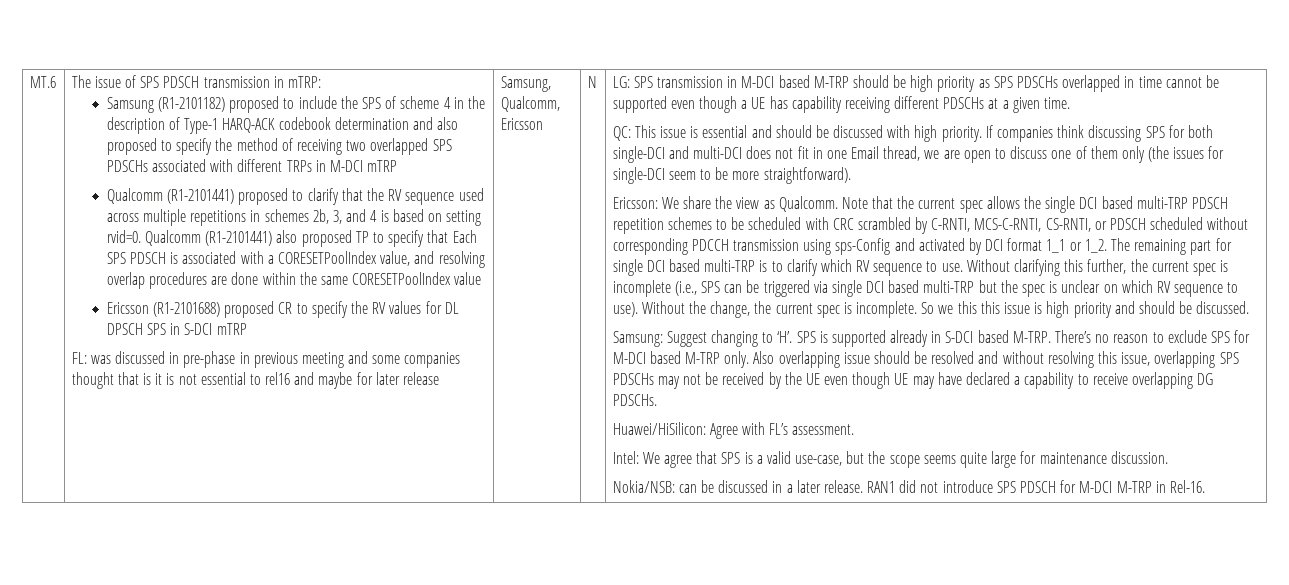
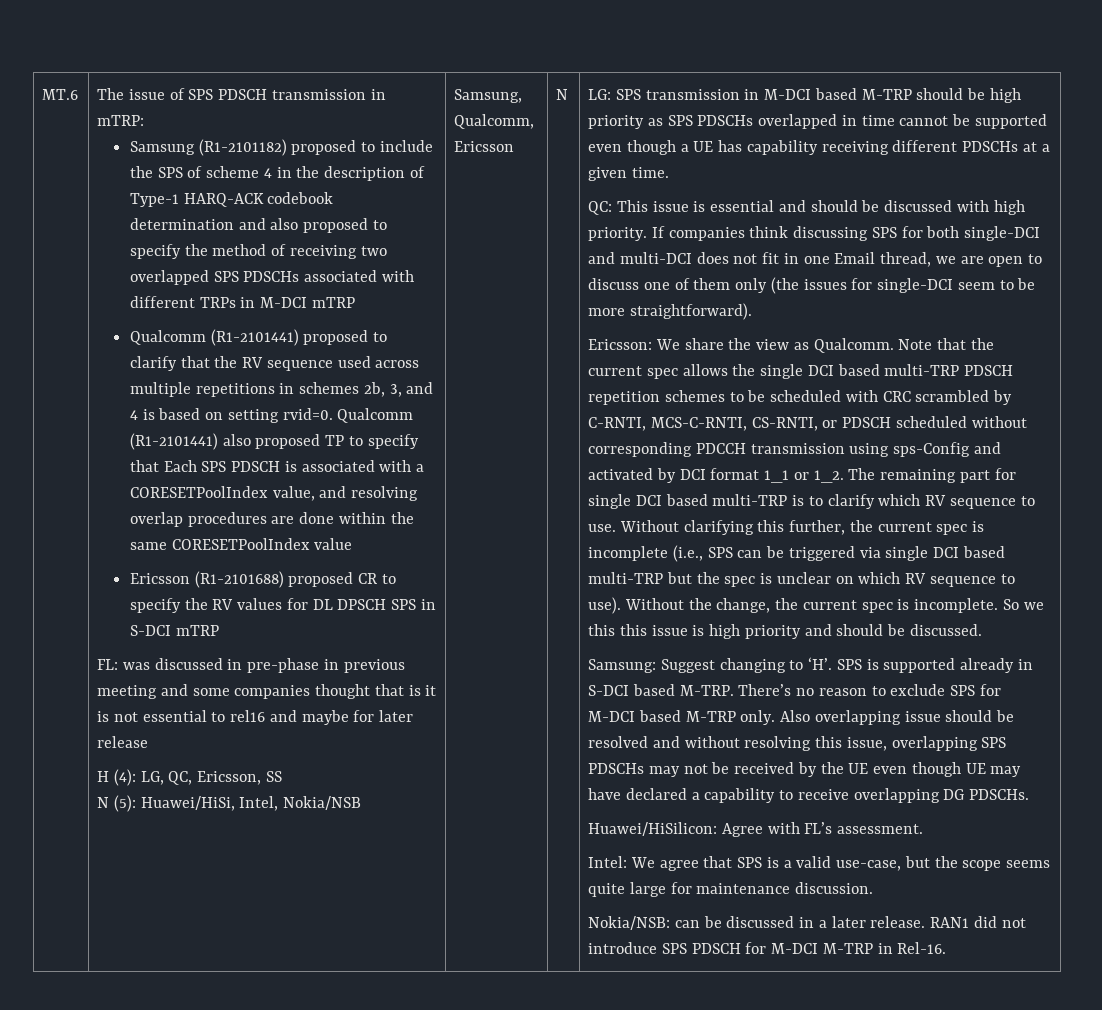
+ H (4): LG, QC, Ericsson, SS
+ N (5): Huawei/HiSi, Intel, Nokia/NSB

